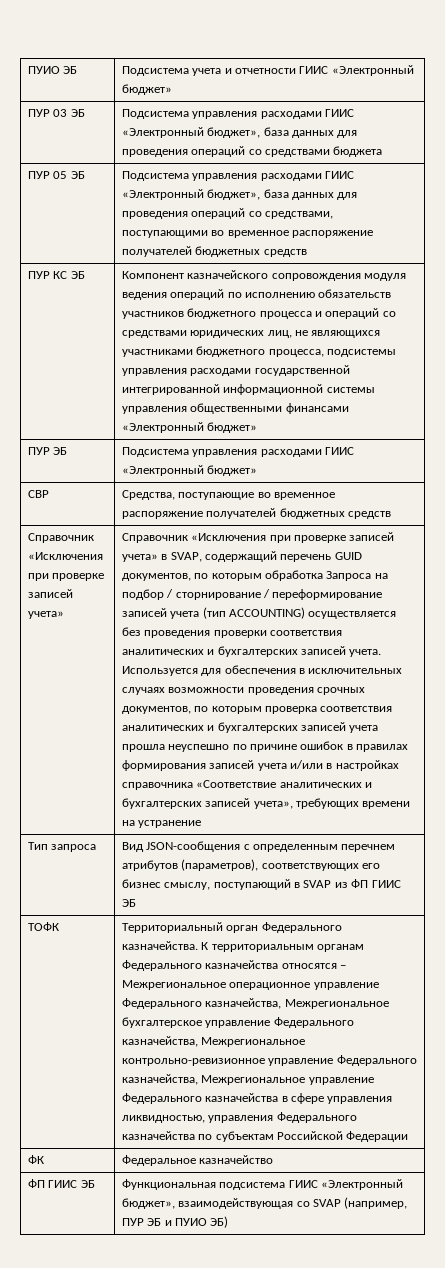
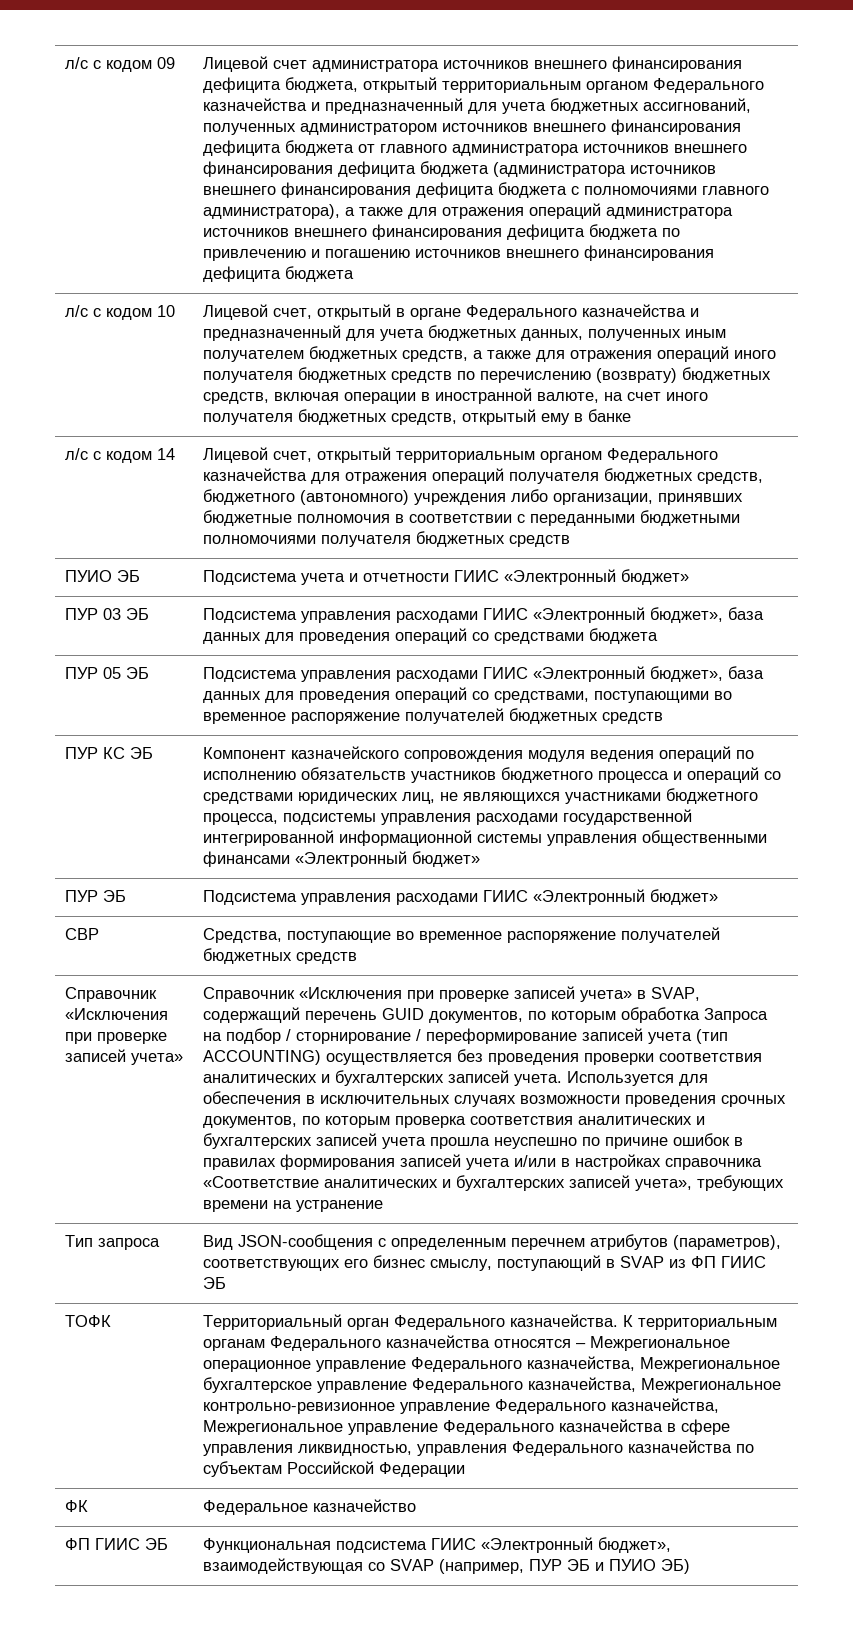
+ л/с с кодом 09 | Лицевой счет администратора источников внешнего финансирования дефицита бюджета, открытый территориальным органом Федерального казначейства и предназначенный для учета бюджетных ассигнований, полученных администратором источников внешнего финансирования дефицита бюджета от главного администратора источников внешнего финансирования дефицита бюджета (администратора источников внешнего финансирования дефицита бюджета с полномочиями главного администратора), а также для отражения операций администратора источников внешнего финансирования дефицита бюджета по привлечению и погашению источников внешнего финансирования дефицита бюджета
+ л/с с кодом 10 | Лицевой счет, открытый в органе Федерального казначейства и предназначенный для учета бюджетных данных, полученных иным получателем бюджетных средств, а также для отражения операций иного получателя бюджетных средств по перечислению (возврату) бюджетных средств, включая операции в иностранной валюте, на счет иного получателя бюджетных средств, открытый ему в банке
+ л/с с кодом 14 | Лицевой счет, открытый территориальным органом Федерального казначейства для отражения операций получателя бюджетных средств, бюджетного (автономного) учреждения либо организации, принявших бюджетные полномочия в соответствии с переданными бюджетными полномочиями получателя бюджетных средств

